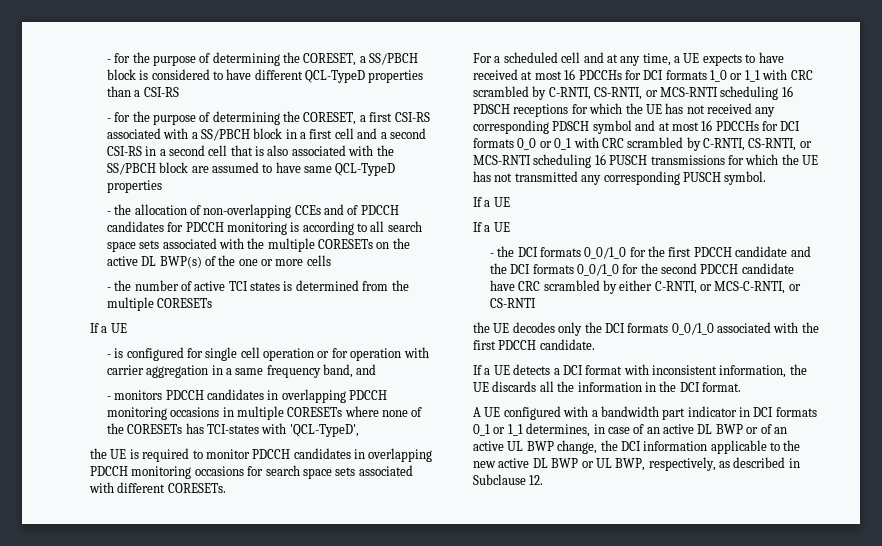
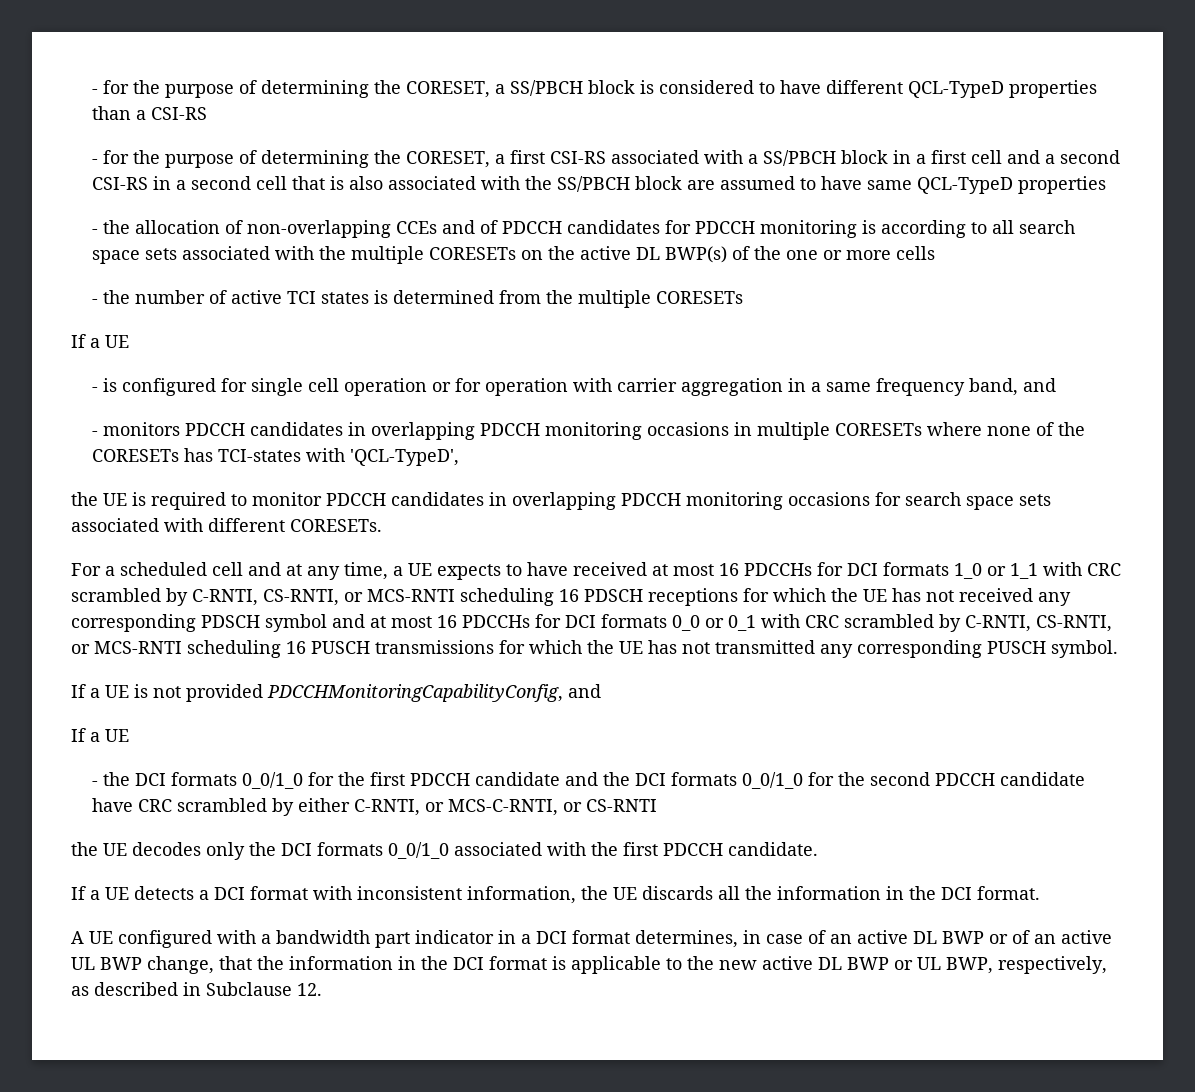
  For a scheduled cell and at any time, a UE expects to have received at most 16 PDCCHs for DCI formats 1_0 or 1_1 with CRC scrambled by C-RNTI, CS-RNTI, or MCS-RNTI scheduling 16 PDSCH receptions for which the UE has not received any corresponding PDSCH symbol and at most 16 PDCCHs for DCI formats 0_0 or 0_1 with CRC scrambled by C-RNTI, CS-RNTI, or MCS-RNTI scheduling 16 PUSCH transmissions for which the UE has not transmitted any corresponding PUSCH symbol.
- If a UE
+ If a UE is not provided PDCCHMonitoringCapabilityConfig, and
- A UE configured with a bandwidth part indicator in DCI formats 0_1 or 1_1 determines, in case of an active DL BWP or of an active UL BWP change, the DCI information applicable to the new active DL BWP or UL BWP, respectively, as described in Subclause 12.
+ A UE configured with a bandwidth part indicator in a DCI format determines, in case of an active DL BWP or of an active UL BWP change, that the information in the DCI format is applicable to the new active DL BWP or UL BWP, respectively, as described in Subclause 12.

